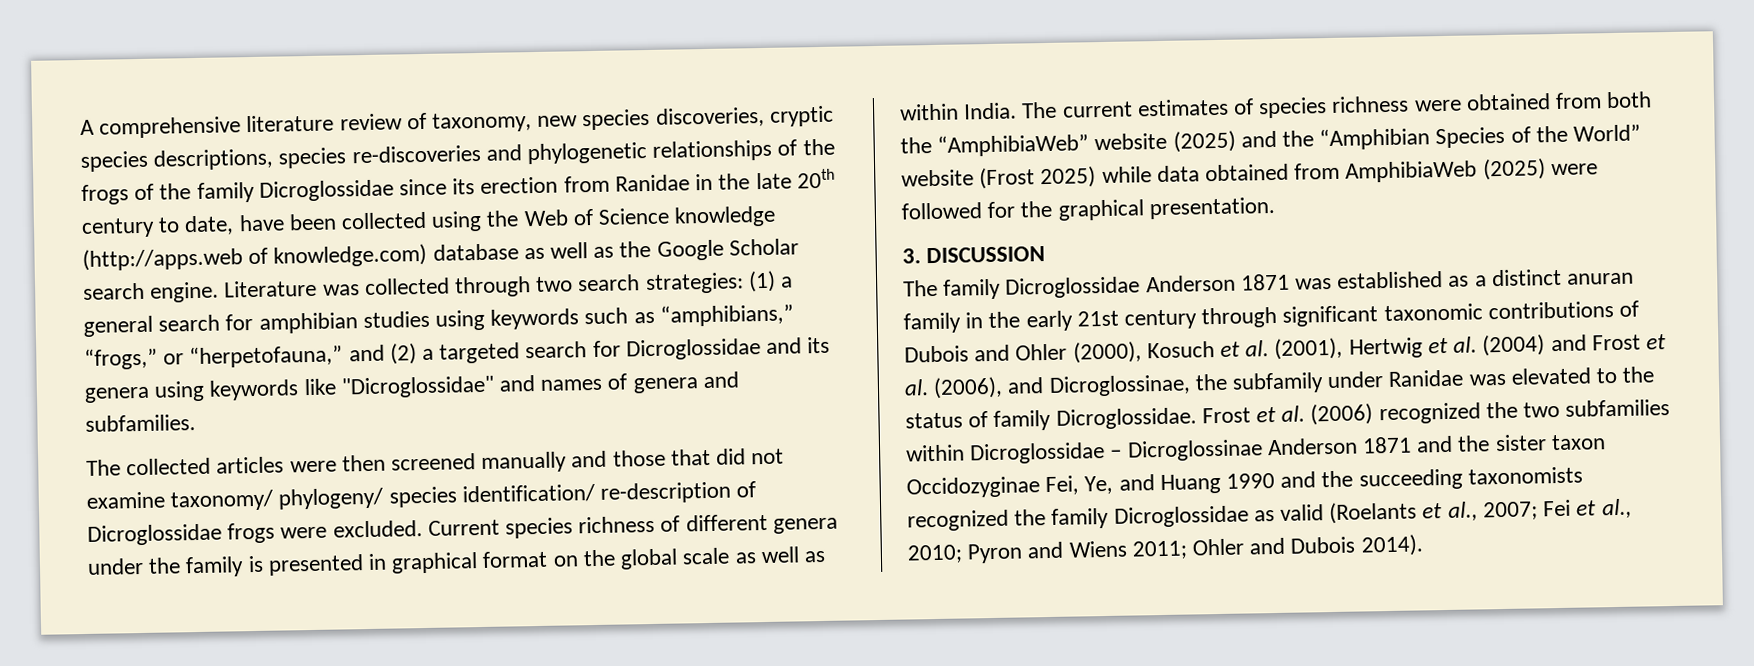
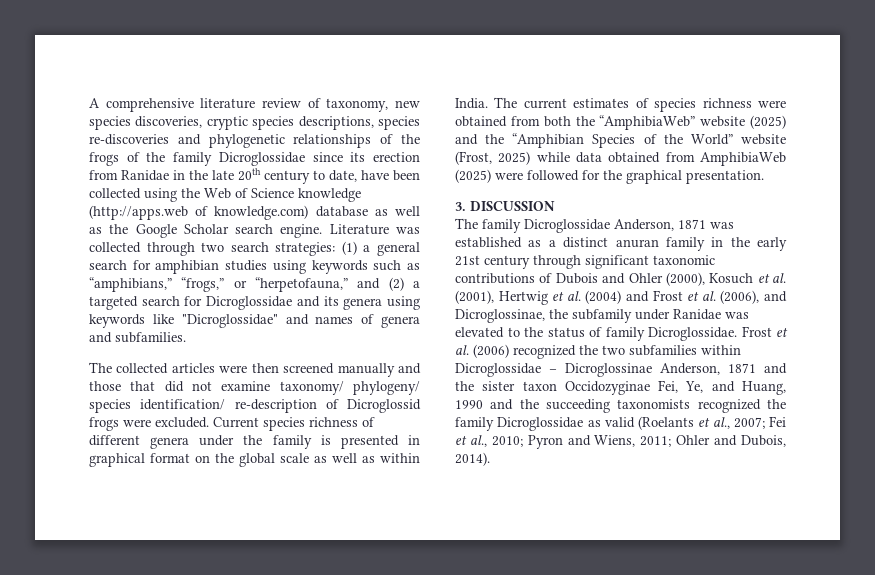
- The collected articles were then screened manually and those that did not examine taxonomy/ phylogeny/ species identification/ re-description of Dicroglossidae frogs were excluded.
+ The collected articles were then screened manually and those that did not examine taxonomy/ phylogeny/ species identification/ re-description of Dicroglossid frogs were excluded.
- The current estimates of species richness were obtained from both the “AmphibiaWeb” website (2025) and the “Amphibian Species of the World” website (Frost 2025) while data obtained from AmphibiaWeb (2025) were followed for the graphical presentation.
+ The current estimates of species richness were obtained from both the “AmphibiaWeb” website (2025) and the “Amphibian Species of the World” website (Frost, 2025) while data obtained from AmphibiaWeb (2025) were followed for the graphical presentation.
- The family Dicroglossidae Anderson 1871 was established as a distinct anuran family in the early 21st century through significant taxonomic contributions of Dubois and Ohler (2000), Kosuch et al. (2001), Hertwig et al. (2004) and Frost et al. (2006), and Dicroglossinae, the subfamily under Ranidae was elevated to the status of family Dicroglossidae.
+ The family Dicroglossidae Anderson, 1871 was established as a distinct anuran family in the early 21st century through significant taxonomic contributions of Dubois and Ohler (2000), Kosuch et al. (2001), Hertwig et al. (2004) and Frost et al. (2006), and Dicroglossinae, the subfamily under Ranidae was elevated to the status of family Dicroglossidae.
- Frost et al. (2006) recognized the two subfamilies within Dicroglossidae – Dicroglossinae Anderson 1871 and the sister taxon Occidozyginae Fei, Ye, and Huang 1990 and the succeeding taxonomists recognized the family Dicroglossidae as valid (Roelants et al., 2007; Fei et al., 2010; Pyron and Wiens 2011; Ohler and Dubois 2014).
+ Frost et al. (2006) recognized the two subfamilies within Dicroglossidae – Dicroglossinae Anderson, 1871 and the sister taxon Occidozyginae Fei, Ye, and Huang, 1990 and the succeeding taxonomists recognized the family Dicroglossidae as valid (Roelants et al., 2007; Fei et al., 2010; Pyron and Wiens, 2011; Ohler and Dubois, 2014).

